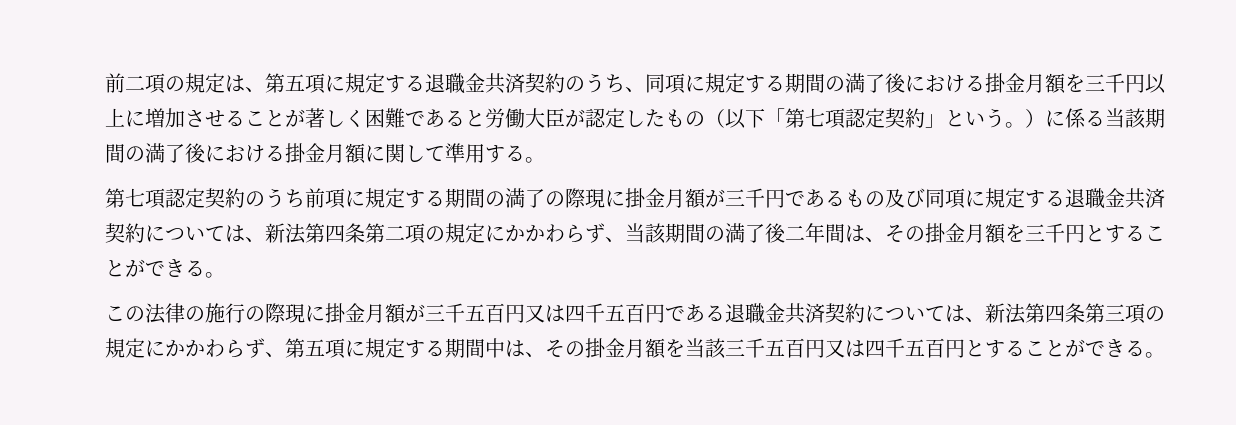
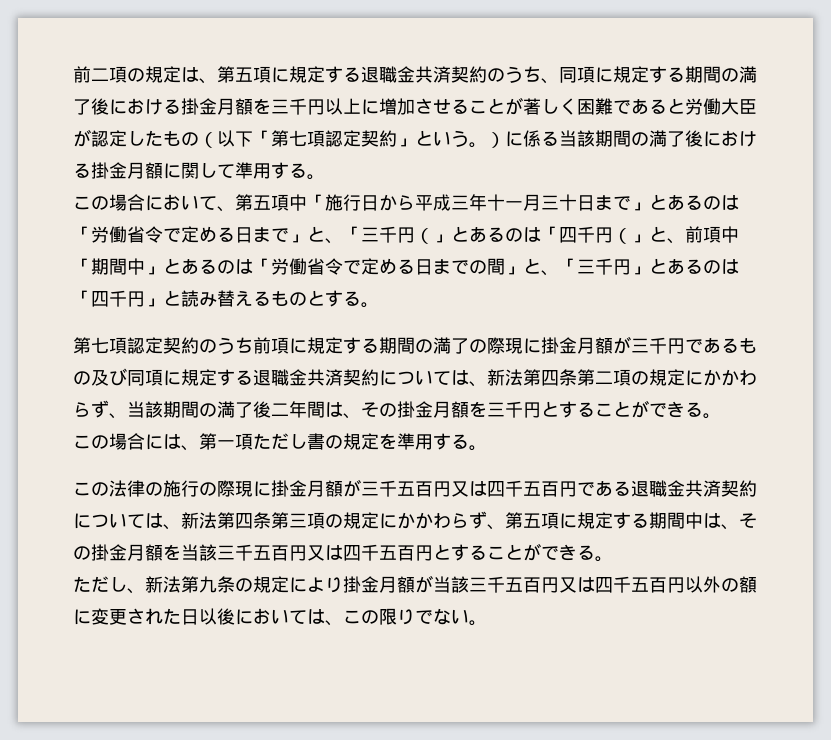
+ この場合において、第五項中「施行日から平成三年十一月三十日まで」とあるのは「労働省令で定める日まで」と、「三千円（」とあるのは「四千円（」と、前項中「期間中」とあるのは「労働省令で定める日までの間」と、「三千円」とあるのは「四千円」と読み替えるものとする。
+ この場合には、第一項ただし書の規定を準用する。
+ ただし、新法第九条の規定により掛金月額が当該三千五百円又は四千五百円以外の額に変更された日以後においては、この限りでない。

